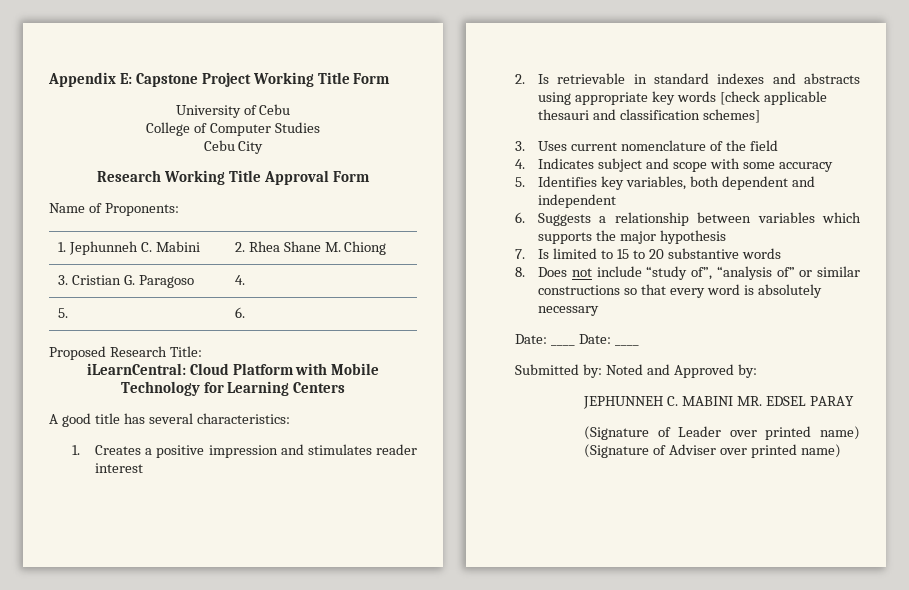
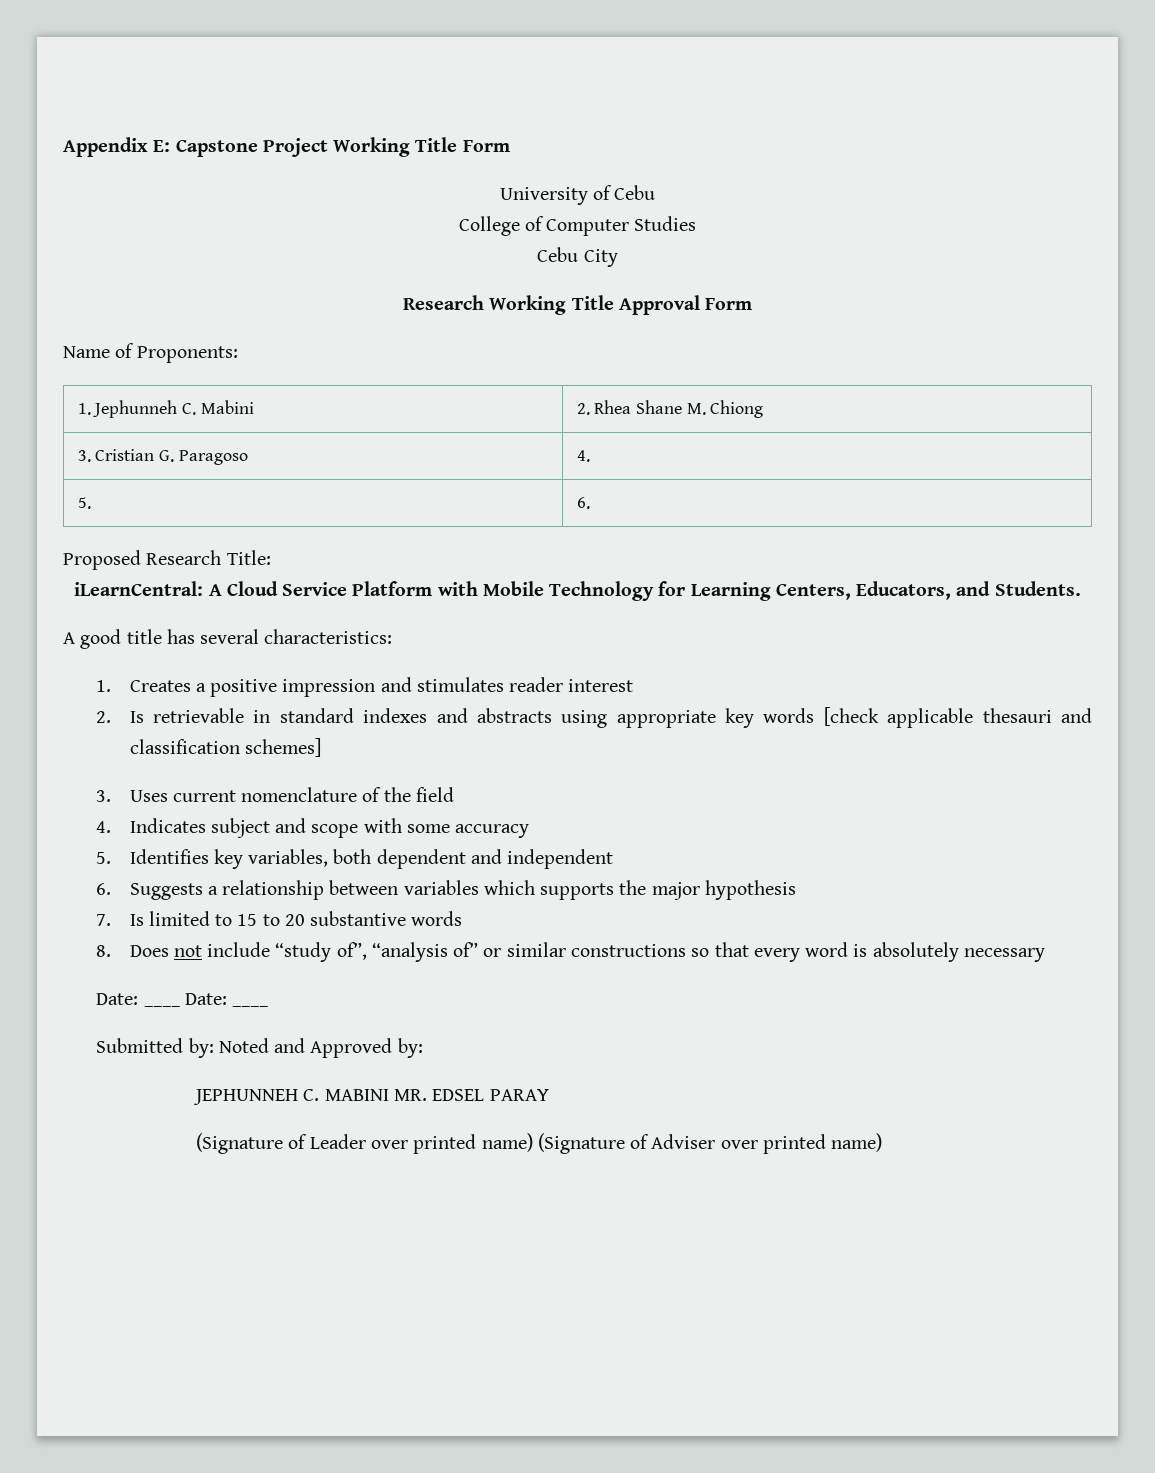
- iLearnCentral: Cloud Platform with Mobile Technology for Learning Centers
+ iLearnCentral: A Cloud Service Platform with Mobile Technology for Learning Centers, Educators, and Students.

